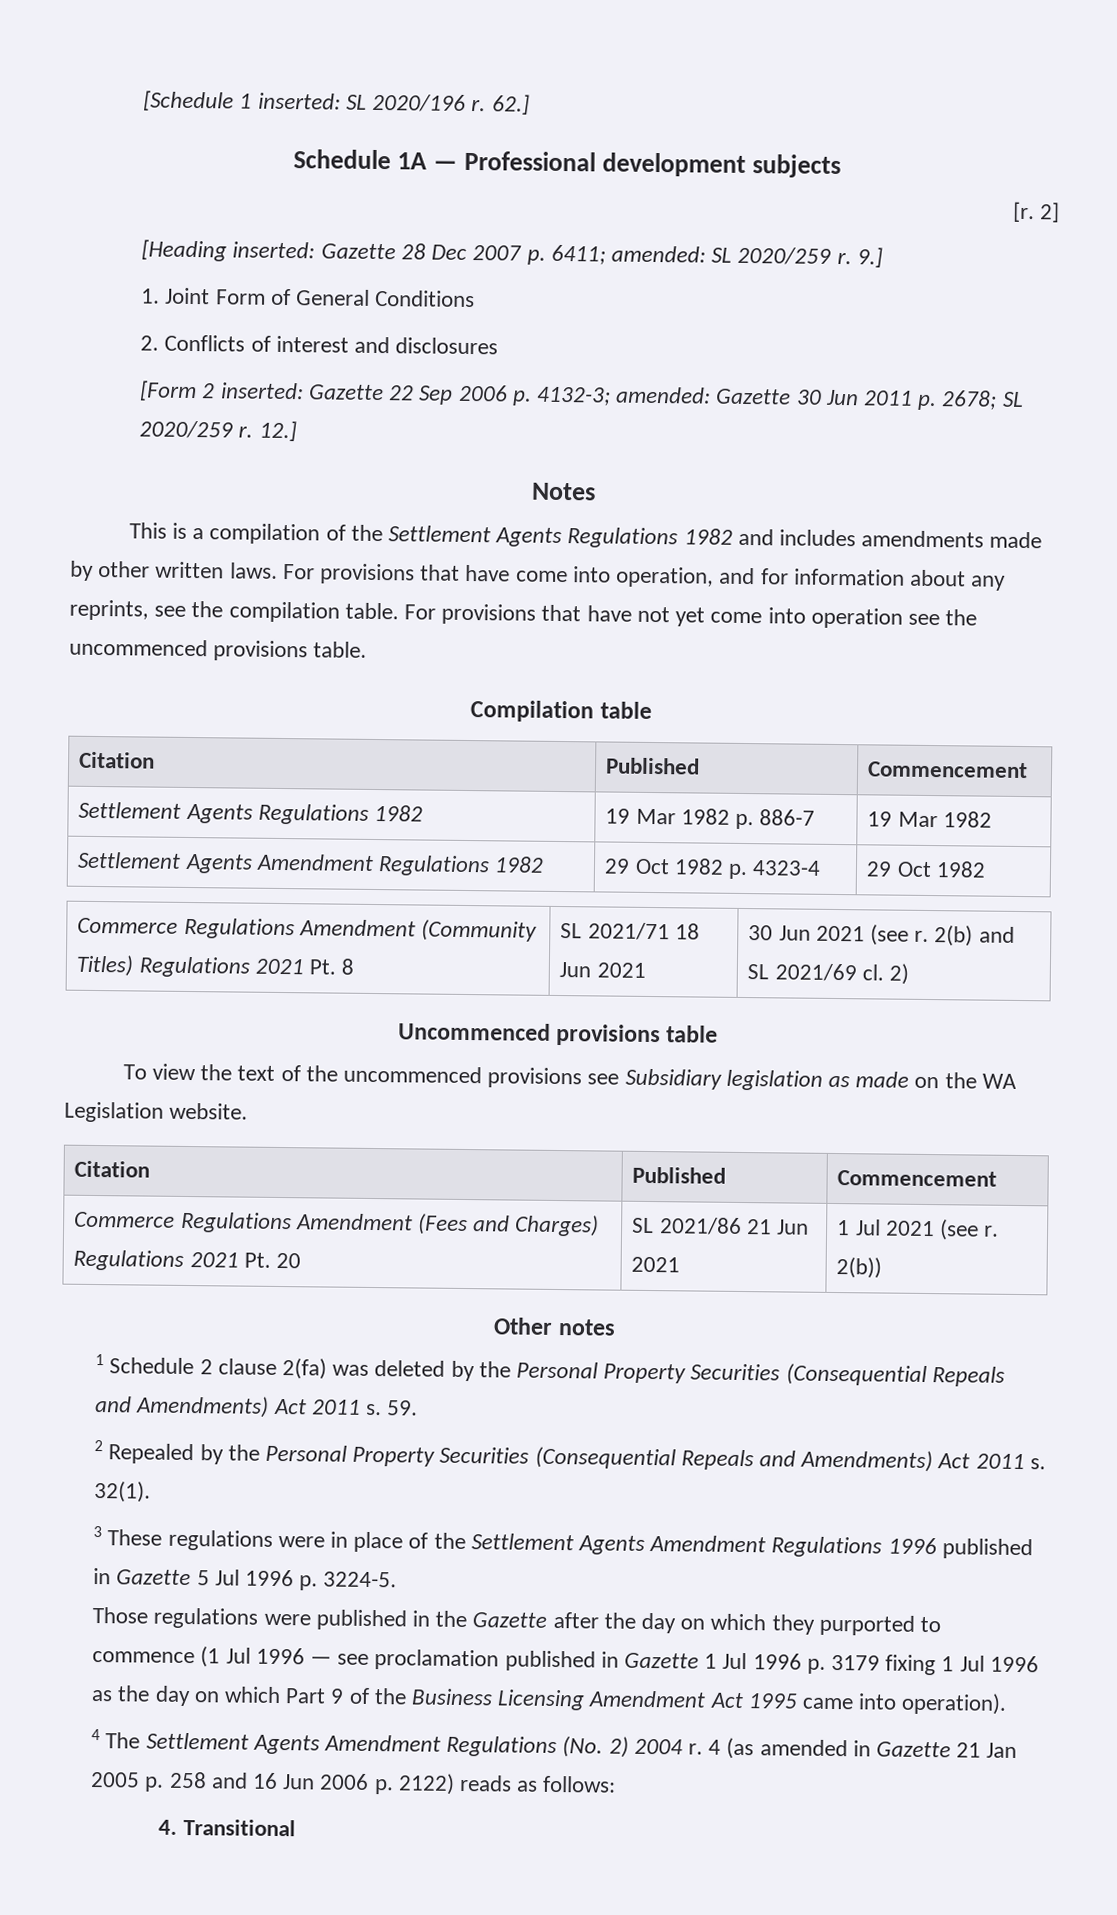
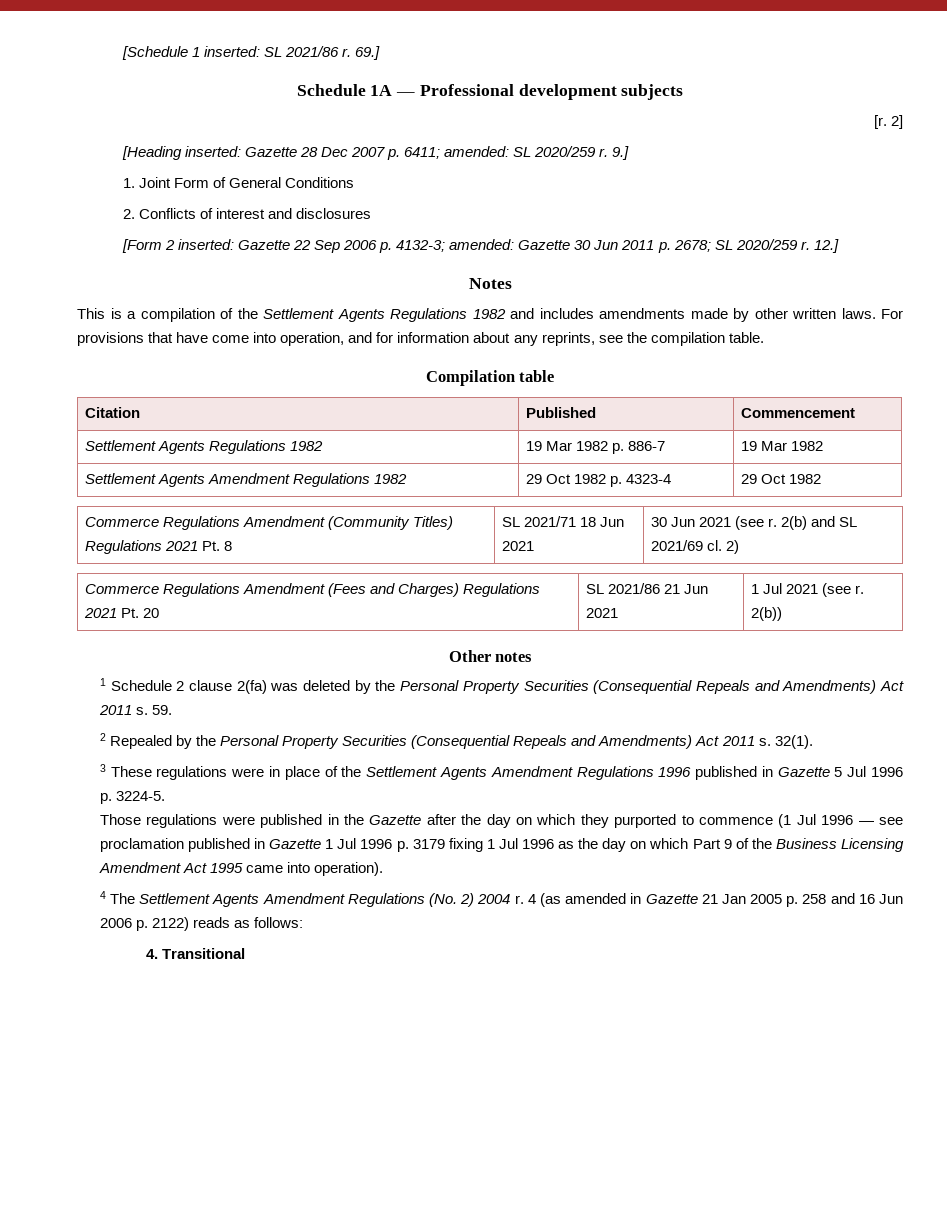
- [Schedule 1 inserted: SL 2020/196 r. 62.]
+ [Schedule 1 inserted: SL 2021/86 r. 69.]
- For provisions that have not yet come into operation see the uncommenced provisions table.
- Uncommenced provisions table
- To view the text of the uncommenced provisions see Subsidiary legislation as made on the WA Legislation website.
- Citation | Published | Commencement

